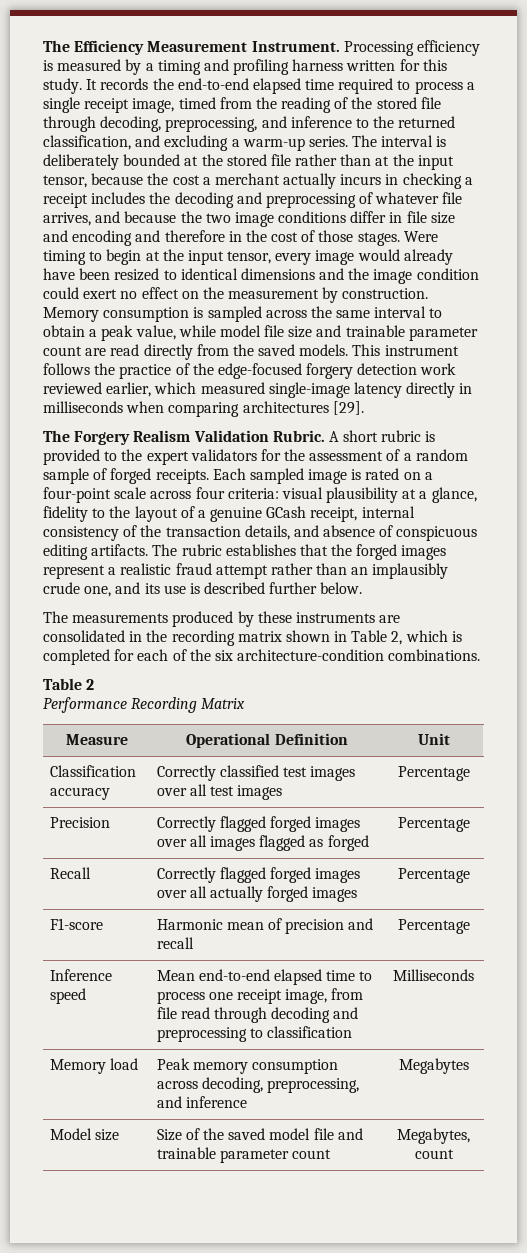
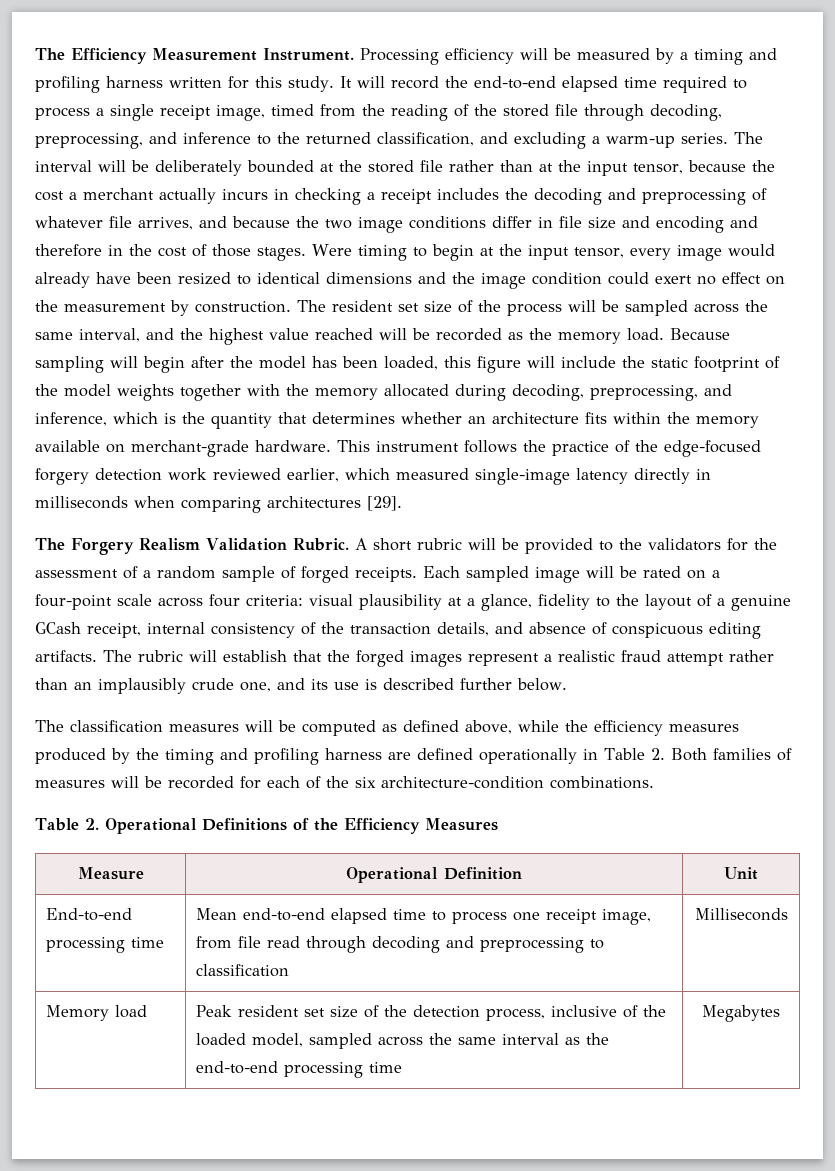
- Processing efficiency is measured by a timing and profiling harness written for this study.
+ Processing efficiency will be measured by a timing and profiling harness written for this study.
- It records the end-to-end elapsed time required to process a single receipt image, timed from the reading of the stored file through decoding, preprocessing, and inference to the returned classification, and excluding a warm-up series.
+ It will record the end-to-end elapsed time required to process a single receipt image, timed from the reading of the stored file through decoding, preprocessing, and inference to the returned classification, and excluding a warm-up series.
- The interval is deliberately bounded at the stored file rather than at the input tensor, because the cost a merchant actually incurs in checking a receipt includes the decoding and preprocessing of whatever file arrives, and because the two image conditions differ in file size and encoding and therefore in the cost of those stages.
+ The interval will be deliberately bounded at the stored file rather than at the input tensor, because the cost a merchant actually incurs in checking a receipt includes the decoding and preprocessing of whatever file arrives, and because the two image conditions differ in file size and encoding and therefore in the cost of those stages.
- Memory consumption is sampled across the same interval to obtain a peak value, while model file size and trainable parameter count are read directly from the saved models.
+ The resident set size of the process will be sampled across the same interval, and the highest value reached will be recorded as the memory load. Because sampling will begin after the model has been loaded, this figure will include the static footprint of the model weights together with the memory allocated during decoding, preprocessing, and inference, which is the quantity that determines whether an architecture fits within the memory available on merchant-grade hardware.
- A short rubric is provided to the expert validators for the assessment of a random sample of forged receipts.
+ A short rubric will be provided to the validators for the assessment of a random sample of forged receipts.
- Each sampled image is rated on a four-point scale across four criteria: visual plausibility at a glance, fidelity to the layout of a genuine GCash receipt, internal consistency of the transaction details, and absence of conspicuous editing artifacts.
+ Each sampled image will be rated on a four-point scale across four criteria: visual plausibility at a glance, fidelity to the layout of a genuine GCash receipt, internal consistency of the transaction details, and absence of conspicuous editing artifacts.
- The rubric establishes that the forged images represent a realistic fraud attempt rather than an implausibly crude one, and its use is described further below.
+ The rubric will establish that the forged images represent a realistic fraud attempt rather than an implausibly crude one, and its use is described further below.
- The measurements produced by these instruments are consolidated in the recording matrix shown in Table 2, which is completed for each of the six architecture-condition combinations.
+ The classification measures will be computed as defined above, while the efficiency measures produced by the timing and profiling harness are defined operationally in Table 2. Both families of measures will be recorded for each of the six architecture-condition combinations.
- Table 2
- Performance Recording Matrix
+ Table 2. Operational Definitions of the Efficiency Measures
  Measure | Operational Definition | Unit
- Classification accuracy | Correctly classified test images over all test images | Percentage
- Precision | Correctly flagged forged images over all images flagged as forged | Percentage
- Recall | Correctly flagged forged images over all actually forged images | Percentage
- F1-score | Harmonic mean of precision and recall | Percentage
- Inference speed | Mean end-to-end elapsed time to process one receipt image, from file read through decoding and preprocessing to classification | Milliseconds
+ End-to-end processing time | Mean end-to-end elapsed time to process one receipt image, from file read through decoding and preprocessing to classification | Milliseconds
- Memory load | Peak memory consumption across decoding, preprocessing, and inference | Megabytes
- Model size | Size of the saved model file and trainable parameter count | Megabytes, count
+ Memory load | Peak resident set size of the detection process, inclusive of the loaded model, sampled across the same interval as the end-to-end processing time | Megabytes

